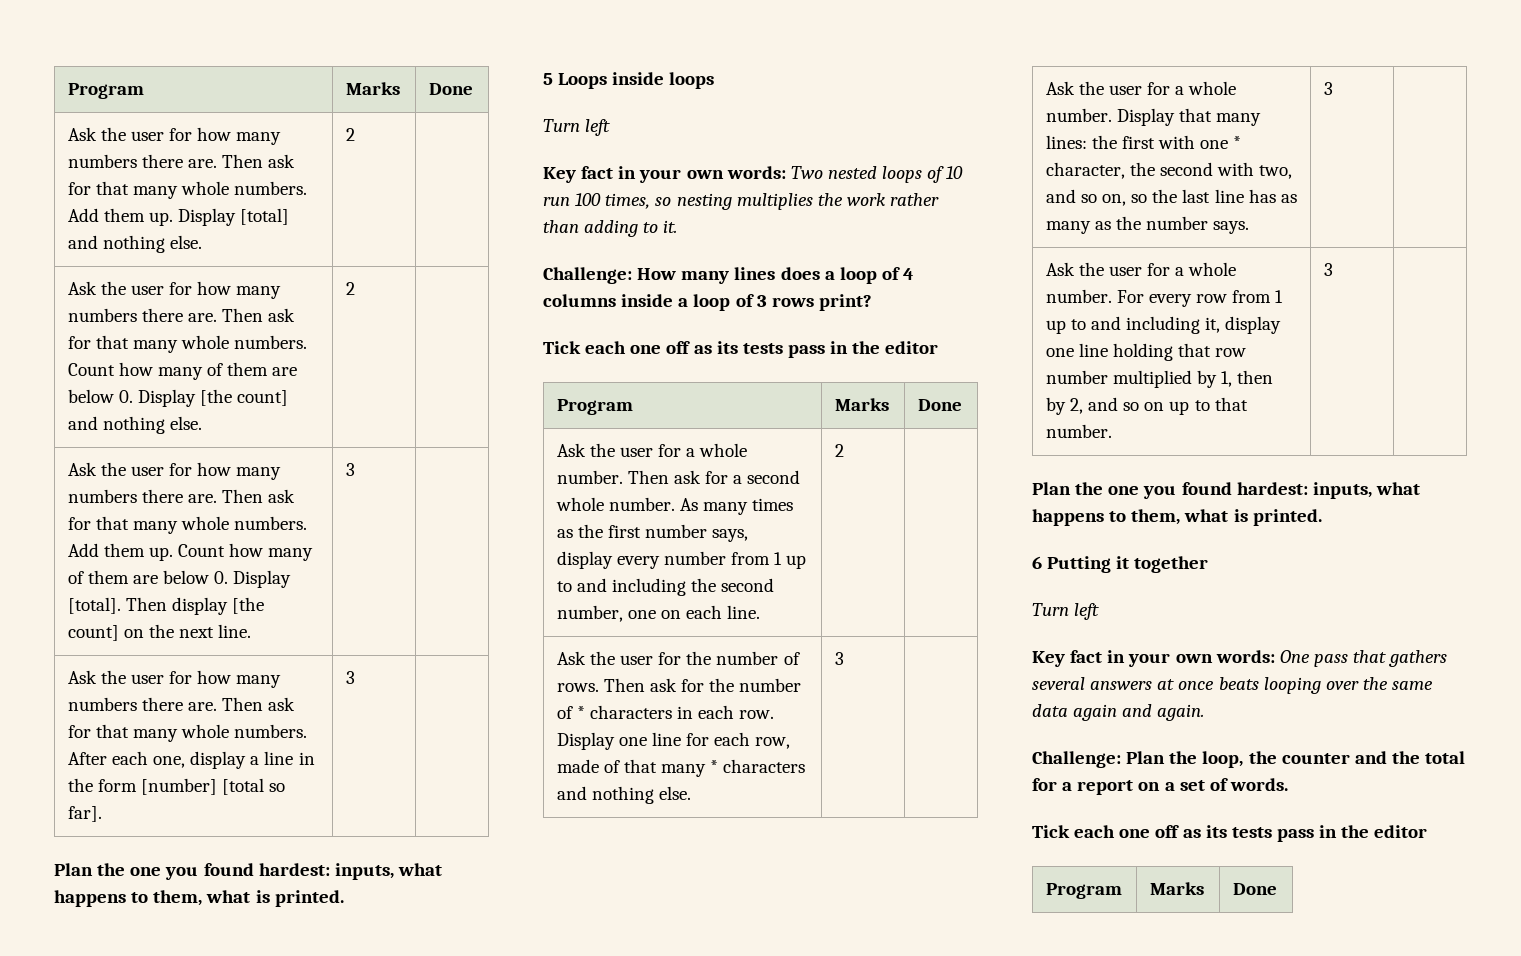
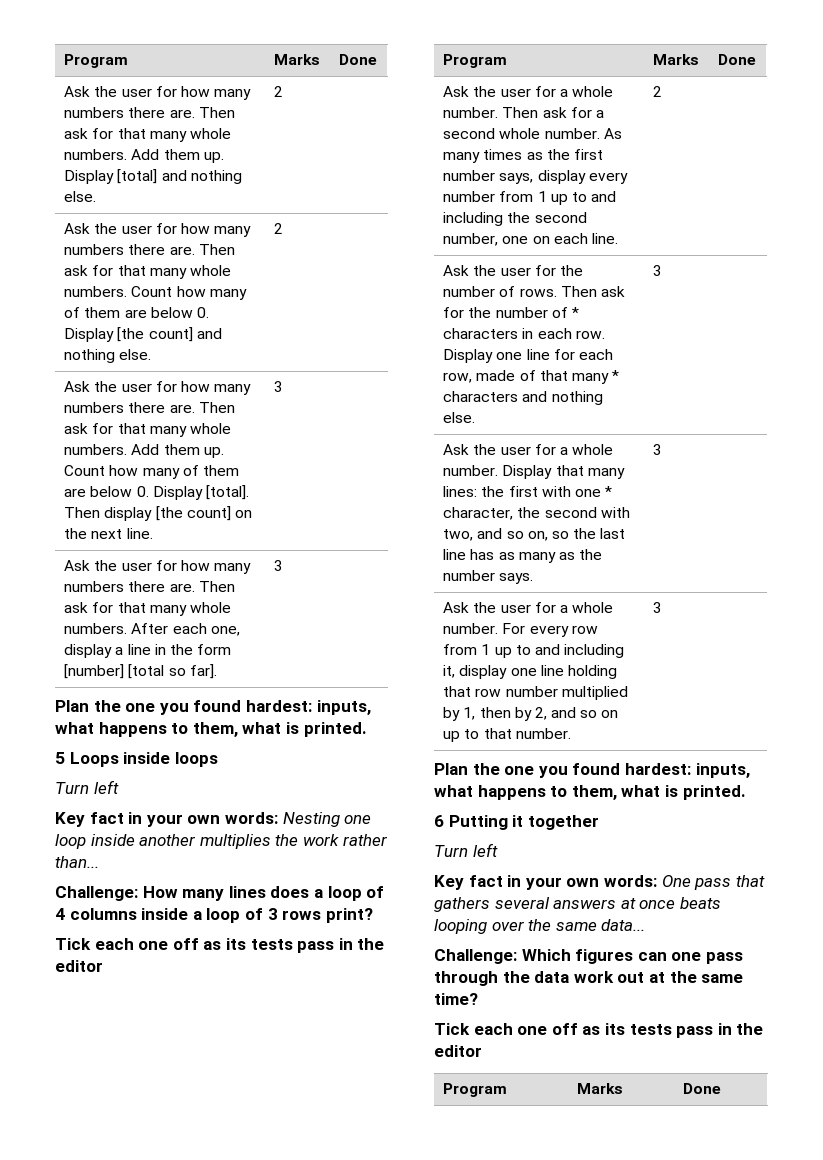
- Key fact in your own words: Two nested loops of 10 run 100 times, so nesting multiplies the work rather than adding to it.
+ Key fact in your own words: Nesting one loop inside another multiplies the work rather than...
- Key fact in your own words: One pass that gathers several answers at once beats looping over the same data again and again.
- Challenge: Plan the loop, the counter and the total for a report on a set of words.
+ Key fact in your own words: One pass that gathers several answers at once beats looping over the same data...
+ Challenge: Which figures can one pass through the data work out at the same time?

